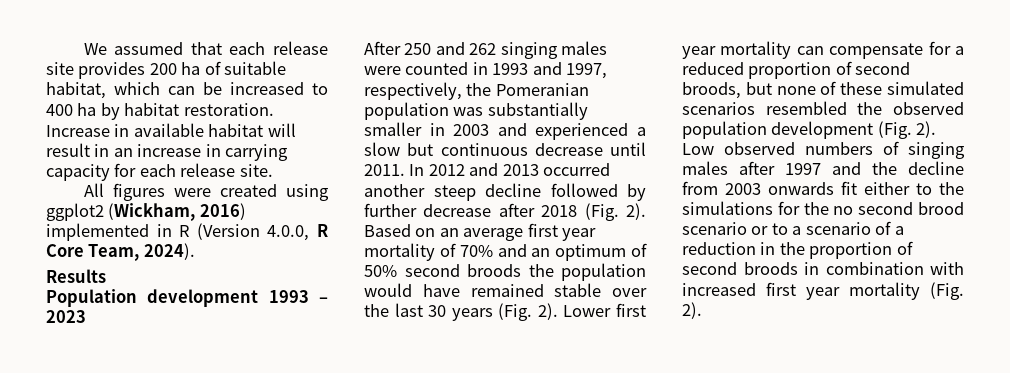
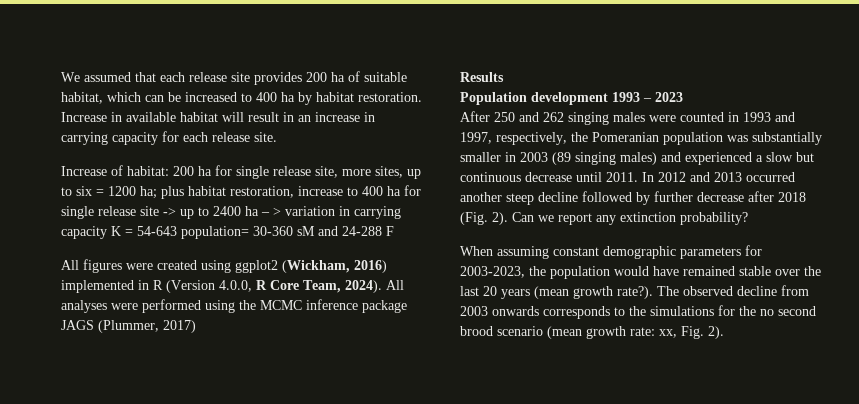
+ Increase of habitat: 200 ha for single release site, more sites, up to six = 1200 ha; plus habitat restoration, increase to 400 ha for single release site -> up to 2400 ha – > variation in carrying capacity K = 54-643 population= 30-360 sM and 24-288 F
+ All analyses were performed using the MCMC inference package JAGS (Plummer, 2017)
- After 250 and 262 singing males were counted in 1993 and 1997, respectively, the Pomeranian population was substantially smaller in 2003 and experienced a slow but continuous decrease until 2011.
+ After 250 and 262 singing males were counted in 1993 and 1997, respectively, the Pomeranian population was substantially smaller in 2003 (89 singing males) and experienced a slow but continuous decrease until 2011.
- Based on an average first year mortality of 70% and an optimum of 50% second broods the population would have remained stable over the last 30 years (Fig. 2). Lower first year mortality can compensate for a reduced proportion of second broods, but none of these simulated scenarios resembled the observed population development (Fig. 2). Low observed numbers of singing males after 1997 and the decline from 2003 onwards fit either to the simulations for the no second brood scenario or to a scenario of a reduction in the proportion of second broods in combination with increased first year mortality (Fig. 2).
+ Can we report any extinction probability?
+ When assuming constant demographic parameters for 2003-2023, the population would have remained stable over the last 20 years (mean growth rate?). The observed decline from 2003 onwards corresponds to the simulations for the no second brood scenario (mean growth rate: xx, Fig. 2).

